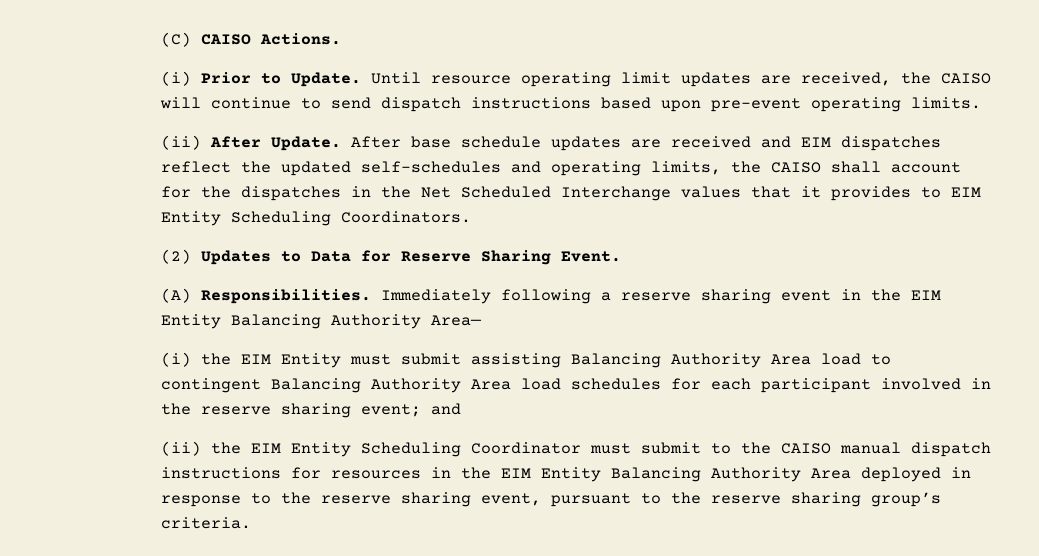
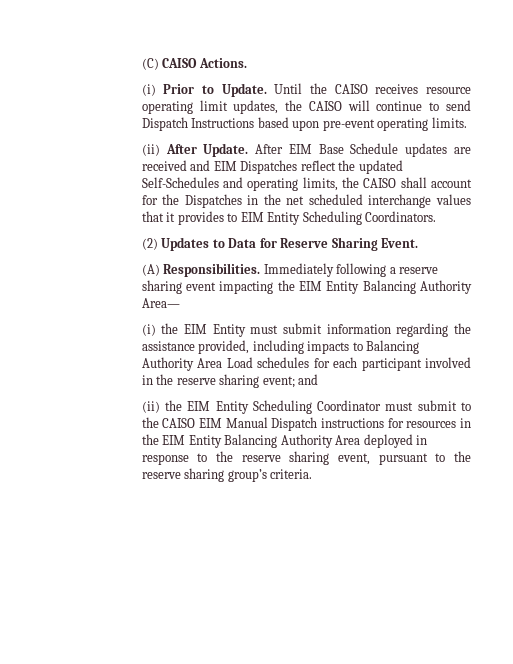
- Until resource operating limit updates are received, the CAISO will continue to send dispatch instructions based upon pre-event operating limits.
+ Until the CAISO receives resource operating limit updates, the CAISO will continue to send Dispatch Instructions based upon pre-event operating limits.
- After base schedule updates are received and EIM dispatches reflect the updated self-schedules and operating limits, the CAISO shall account for the dispatches in the Net Scheduled Interchange values that it provides to EIM Entity Scheduling Coordinators.
+ After EIM Base Schedule updates are received and EIM Dispatches reflect the updated Self-Schedules and operating limits, the CAISO shall account for the Dispatches in the net scheduled interchange values that it provides to EIM Entity Scheduling Coordinators.
- Immediately following a reserve sharing event in the EIM Entity Balancing Authority Area—
+ Immediately following a reserve sharing event impacting the EIM Entity Balancing Authority Area—
- (i) the EIM Entity must submit assisting Balancing Authority Area load to contingent Balancing Authority Area load schedules for each participant involved in the reserve sharing event; and
+ (i) the EIM Entity must submit information regarding the assistance provided, including impacts to Balancing Authority Area Load schedules for each participant involved in the reserve sharing event; and
- (ii) the EIM Entity Scheduling Coordinator must submit to the CAISO manual dispatch instructions for resources in the EIM Entity Balancing Authority Area deployed in response to the reserve sharing event, pursuant to the reserve sharing group’s criteria.
+ (ii) the EIM Entity Scheduling Coordinator must submit to the CAISO EIM Manual Dispatch instructions for resources in the EIM Entity Balancing Authority Area deployed in response to the reserve sharing event, pursuant to the reserve sharing group’s criteria.

